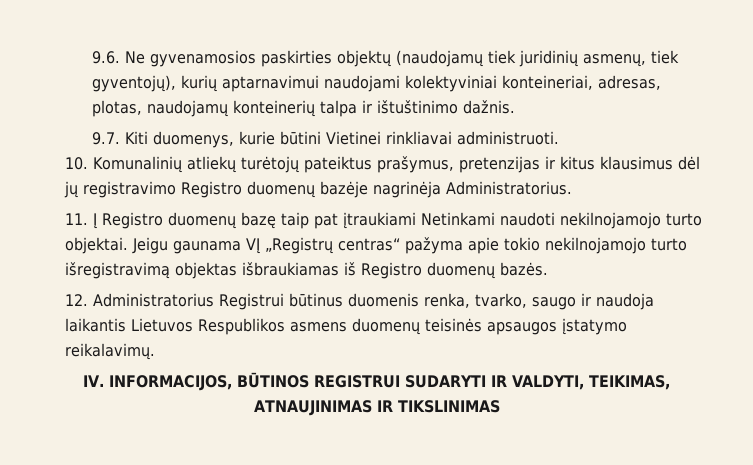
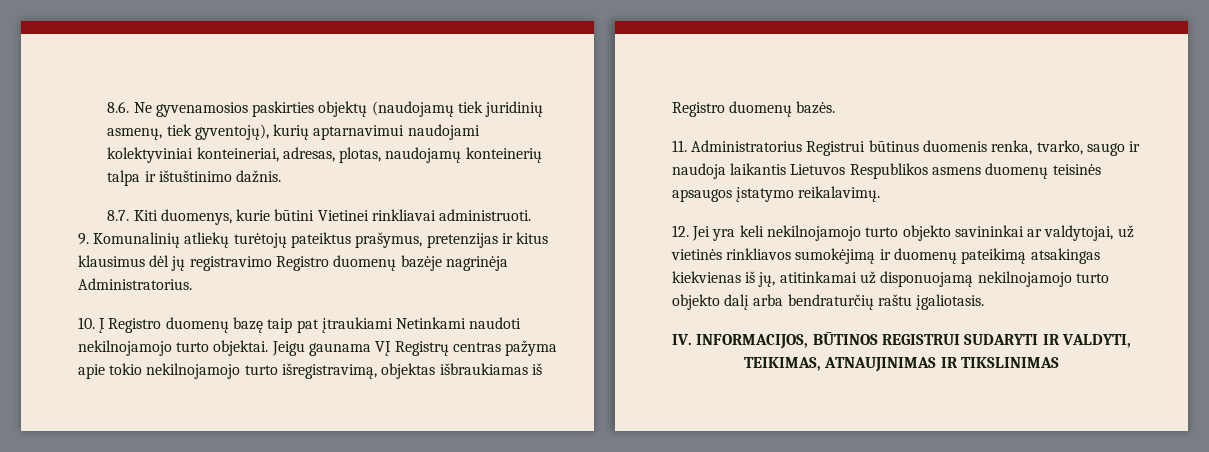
- 9.6. Ne gyvenamosios paskirties objektų (naudojamų tiek juridinių asmenų, tiek gyventojų), kurių aptarnavimui naudojami kolektyviniai konteineriai, adresas, plotas, naudojamų konteinerių talpa ir ištuštinimo dažnis.
+ 8.6. Ne gyvenamosios paskirties objektų (naudojamų tiek juridinių asmenų, tiek gyventojų), kurių aptarnavimui naudojami kolektyviniai konteineriai, adresas, plotas, naudojamų konteinerių talpa ir ištuštinimo dažnis.
- 9.7. Kiti duomenys, kurie būtini Vietinei rinkliavai administruoti.
+ 8.7. Kiti duomenys, kurie būtini Vietinei rinkliavai administruoti.
- 10. Komunalinių atliekų turėtojų pateiktus prašymus, pretenzijas ir kitus klausimus dėl jų registravimo Registro duomenų bazėje nagrinėja Administratorius.
+ 9. Komunalinių atliekų turėtojų pateiktus prašymus, pretenzijas ir kitus klausimus dėl jų registravimo Registro duomenų bazėje nagrinėja Administratorius.
- 11. Į Registro duomenų bazę taip pat įtraukiami Netinkami naudoti nekilnojamojo turto objektai.
+ 10. Į Registro duomenų bazę taip pat įtraukiami Netinkami naudoti nekilnojamojo turto objektai.
- Jeigu gaunama VĮ „Registrų centras“ pažyma apie tokio nekilnojamojo turto išregistravimą objektas išbraukiamas iš Registro duomenų bazės.
+ Jeigu gaunama VĮ Registrų centras pažyma apie tokio nekilnojamojo turto išregistravimą, objektas išbraukiamas iš Registro duomenų bazės.
- 12. Administratorius Registrui būtinus duomenis renka, tvarko, saugo ir naudoja laikantis Lietuvos Respublikos asmens duomenų teisinės apsaugos įstatymo reikalavimų.
+ 11. Administratorius Registrui būtinus duomenis renka, tvarko, saugo ir naudoja laikantis Lietuvos Respublikos asmens duomenų teisinės apsaugos įstatymo reikalavimų.
+ 12. Jei yra keli nekilnojamojo turto objekto savininkai ar valdytojai, už vietinės rinkliavos sumokėjimą ir duomenų pateikimą atsakingas kiekvienas iš jų, atitinkamai už disponuojamą nekilnojamojo turto objekto dalį arba bendraturčių raštu įgaliotasis.

